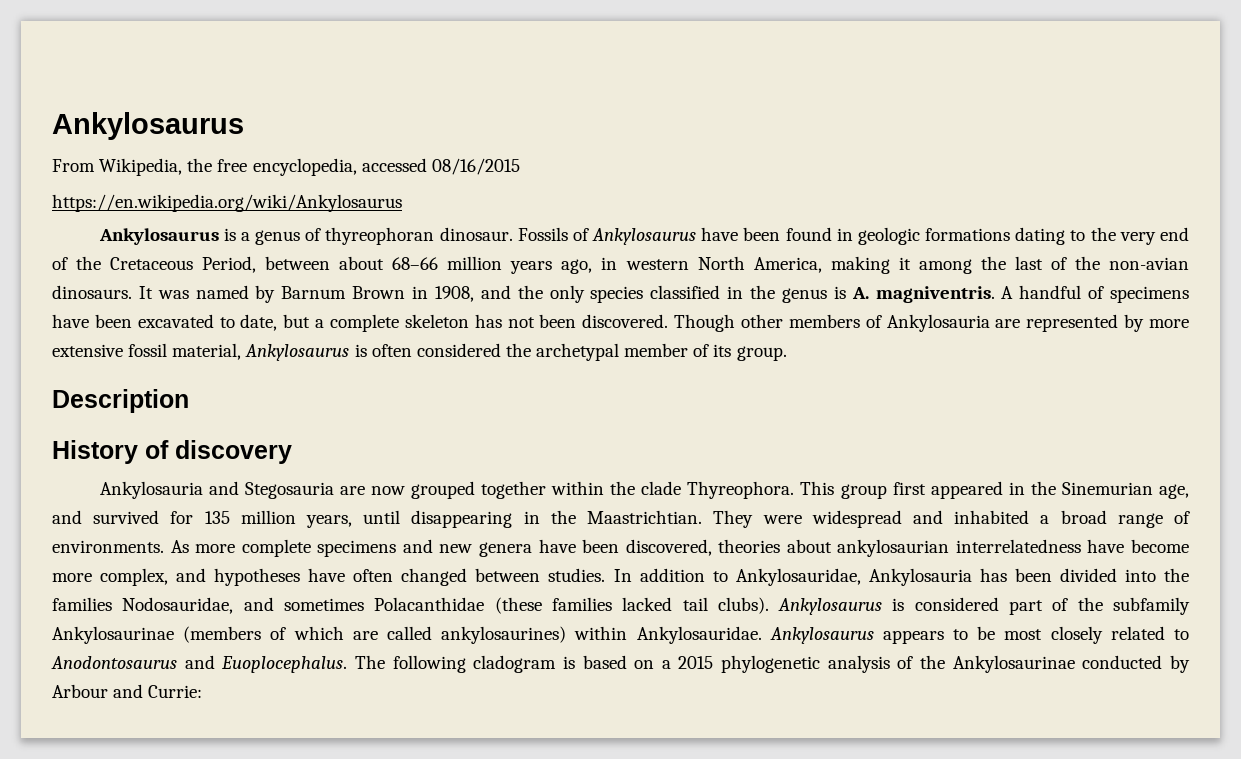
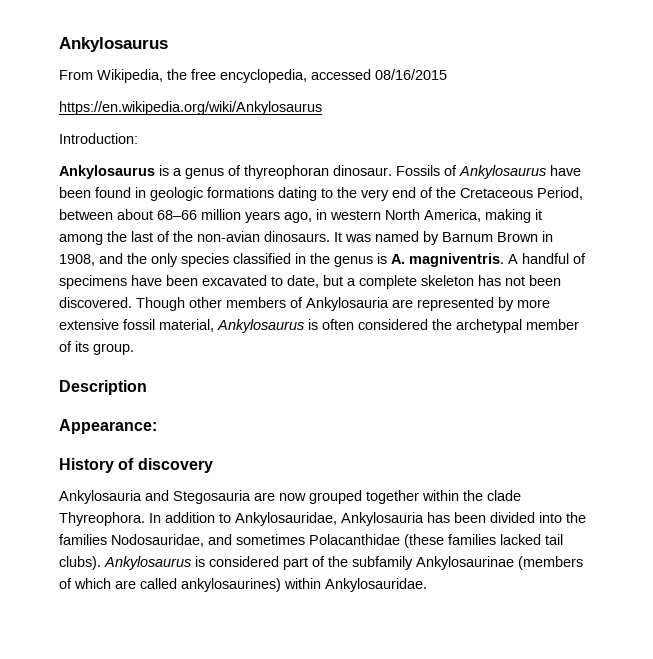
+ Introduction:
+ Appearance:
- This group first appeared in the Sinemurian age, and survived for 135 million years, until disappearing in the Maastrichtian. They were widespread and inhabited a broad range of environments. As more complete specimens and new genera have been discovered, theories about ankylosaurian interrelatedness have become more complex, and hypotheses have often changed between studies.
- Ankylosaurus appears to be most closely related to Anodontosaurus and Euoplocephalus. The following cladogram is based on a 2015 phylogenetic analysis of the Ankylosaurinae conducted by Arbour and Currie:

